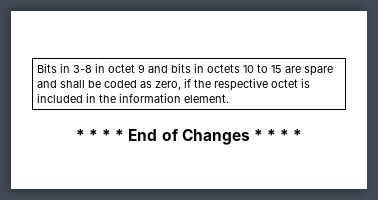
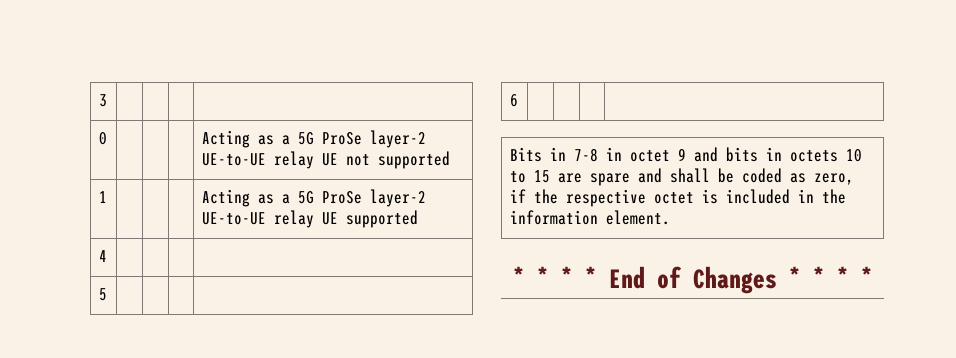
+ 3 | | | |
+ 0 | | | | Acting as a 5G ProSe layer-2 UE-to-UE relay UE not supported
+ 1 | | | | Acting as a 5G ProSe layer-2 UE-to-UE relay UE supported
+ 4 | | | |
+ 5 | | | |
+ 6 | | | |
- Bits in 3-8 in octet 9 and bits in octets 10 to 15 are spare and shall be coded as zero, if the respective octet is included in the information element.
+ Bits in 7-8 in octet 9 and bits in octets 10 to 15 are spare and shall be coded as zero, if the respective octet is included in the information element.

